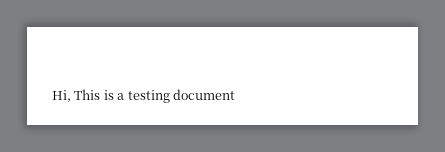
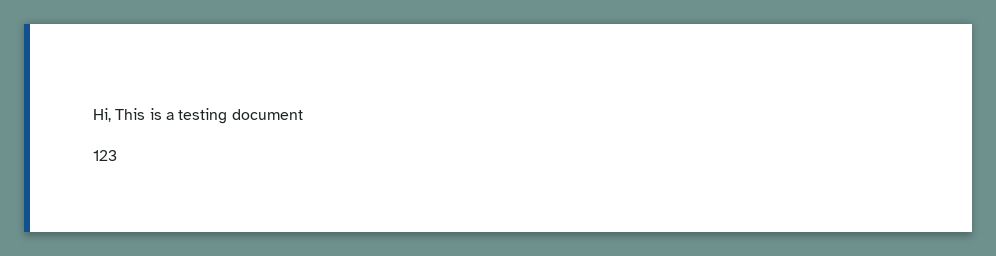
+ 123

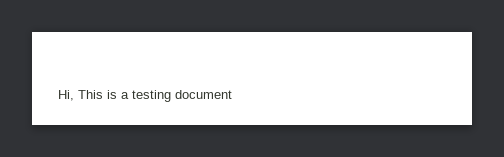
- 123

